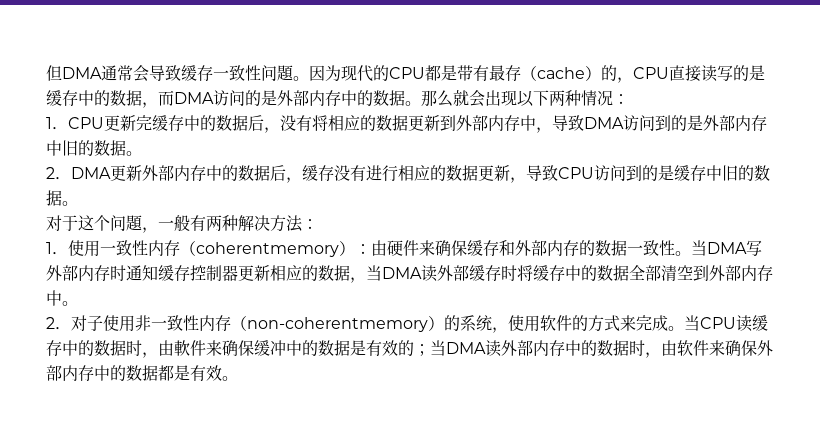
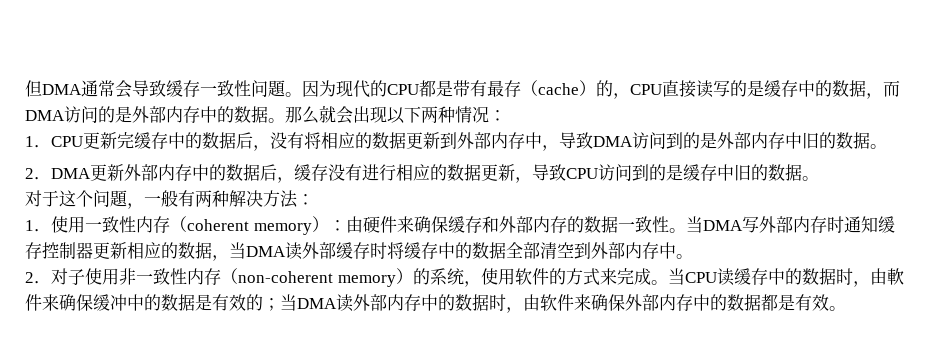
- 1．使用一致性内存（coherentmemory）：由硬件来确保缓存和外部内存的数据一致性。
+ 1．使用一致性内存（coherent memory）：由硬件来确保缓存和外部内存的数据一致性。
- 2．对子使用非一致性内存（non-coherentmemory）的系统，使用软件的方式来完成。
+ 2．对子使用非一致性内存（non-coherent memory）的系统，使用软件的方式来完成。

